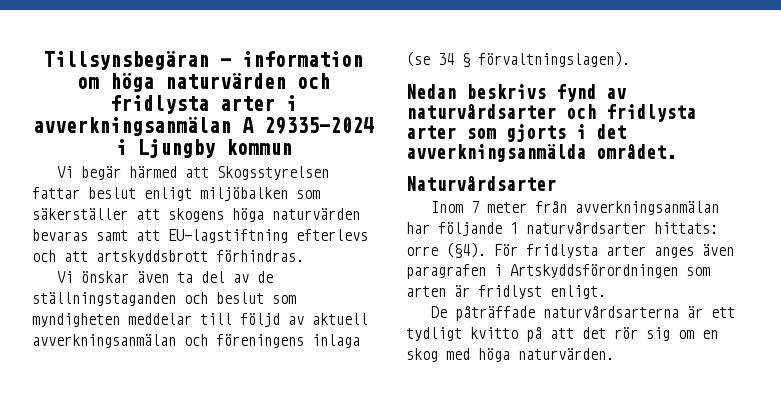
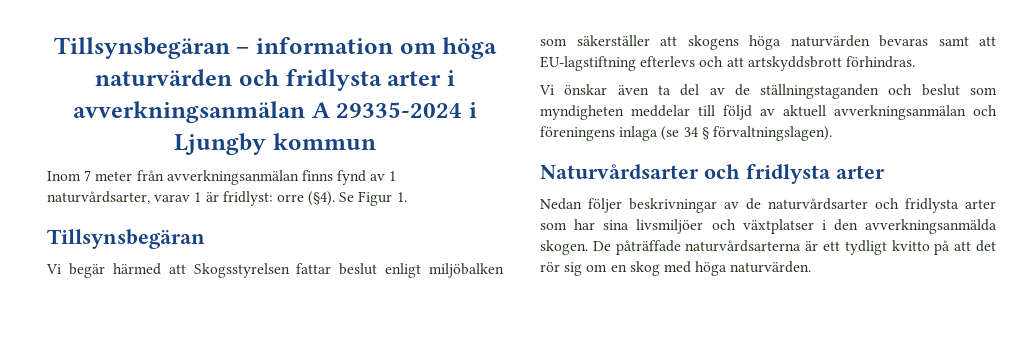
+ Inom 7 meter från avverkningsanmälan finns fynd av 1 naturvårdsarter, varav 1 är fridlyst: orre (§4). Se Figur 1.
+ Tillsynsbegäran
- Nedan beskrivs fynd av naturvårdsarter och fridlysta arter som gjorts i det avverkningsanmälda området.
- Naturvårdsarter
- Inom 7 meter från avverkningsanmälan har följande 1 naturvårdsarter hittats: orre (§4). För fridlysta arter anges även paragrafen i Artskyddsförordningen som arten är fridlyst enligt.
- De påträffade naturvårdsarterna är ett tydligt kvitto på att det rör sig om en skog med höga naturvärden.
+ Naturvårdsarter och fridlysta arter
+ Nedan följer beskrivningar av de naturvårdsarter och fridlysta arter som har sina livsmiljöer och växtplatser i den avverkningsanmälda skogen. De påträffade naturvårdsarterna är ett tydligt kvitto på att det rör sig om en skog med höga naturvärden.

